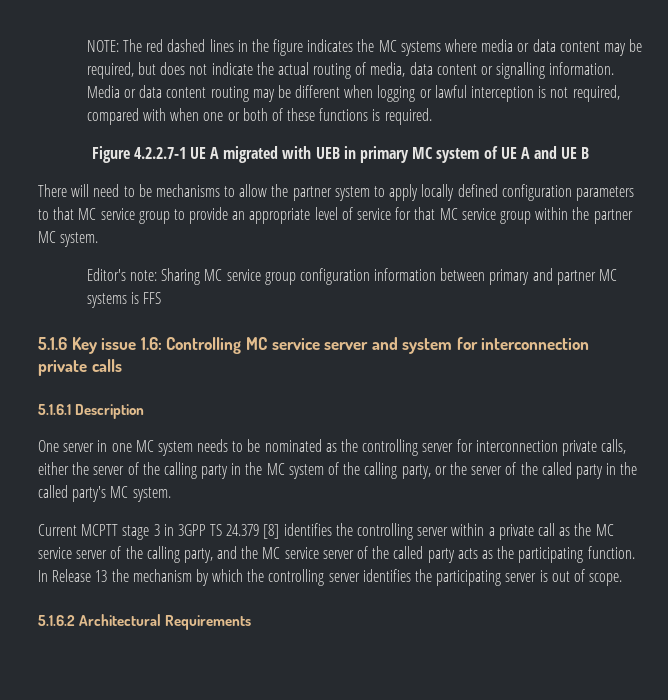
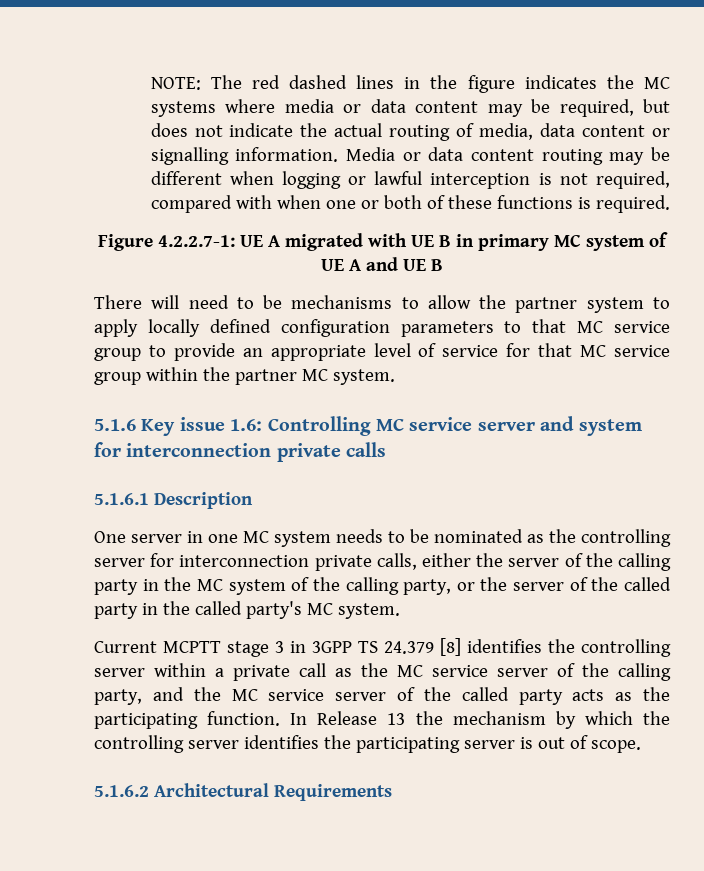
- Figure 4.2.2.7-1 UE A migrated with UEB in primary MC system of UE A and UE B
+ Figure 4.2.2.7-1: UE A migrated with UE B in primary MC system of UE A and UE B
- Editor's note: Sharing MC service group configuration information between primary and partner MC systems is FFS

